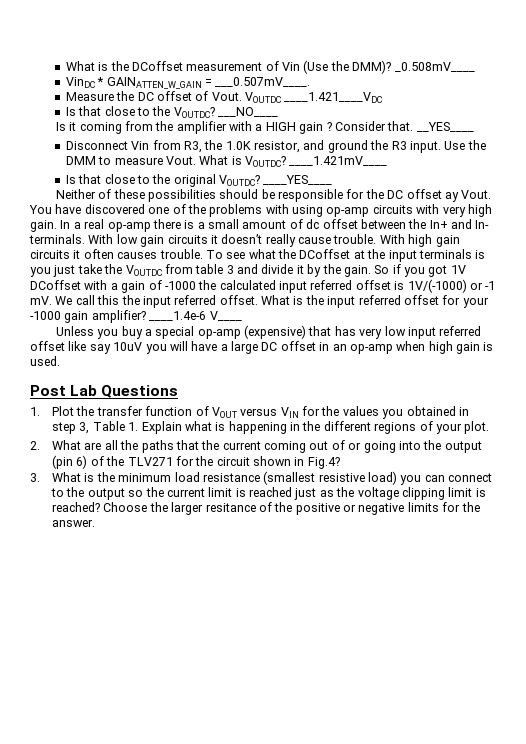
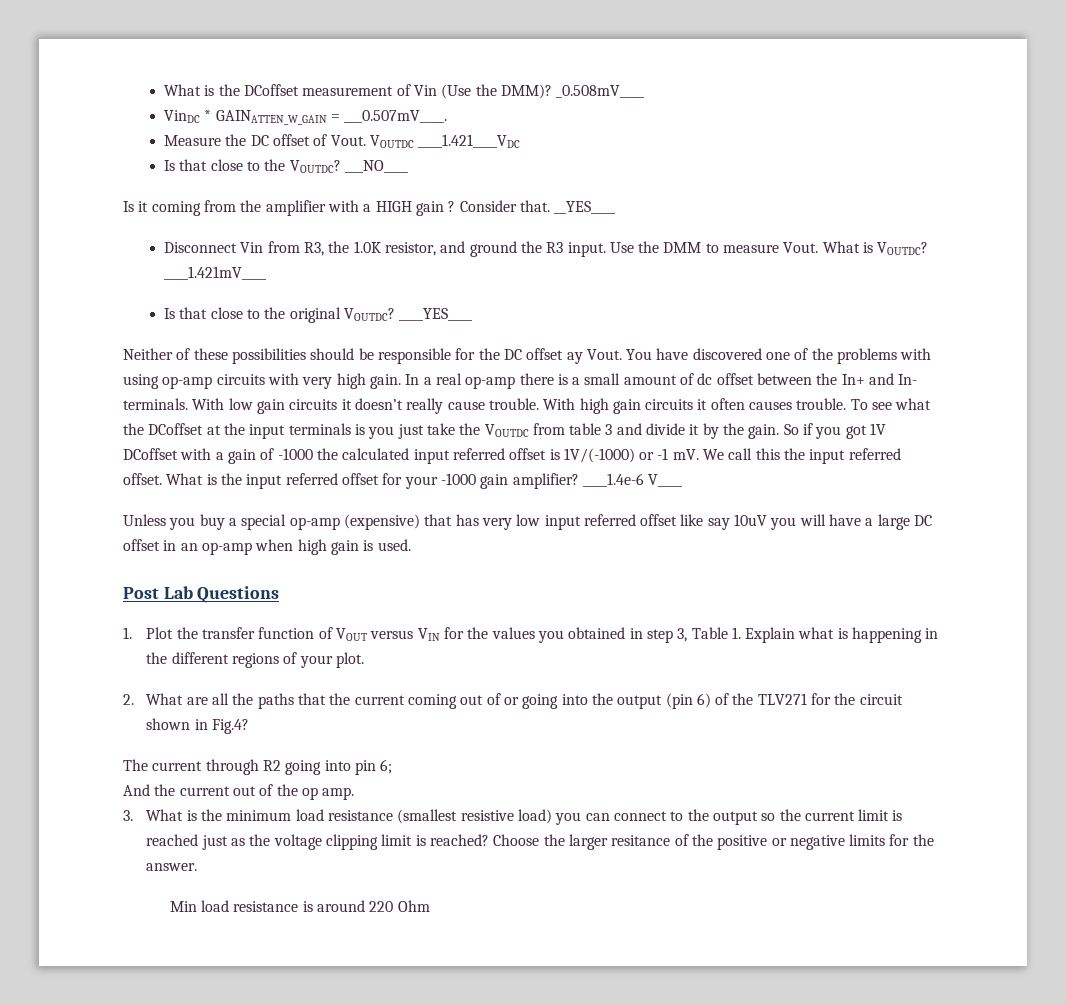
+ The current through R2 going into pin 6;
+ And the current out of the op amp.
+ Min load resistance is around 220 Ohm

